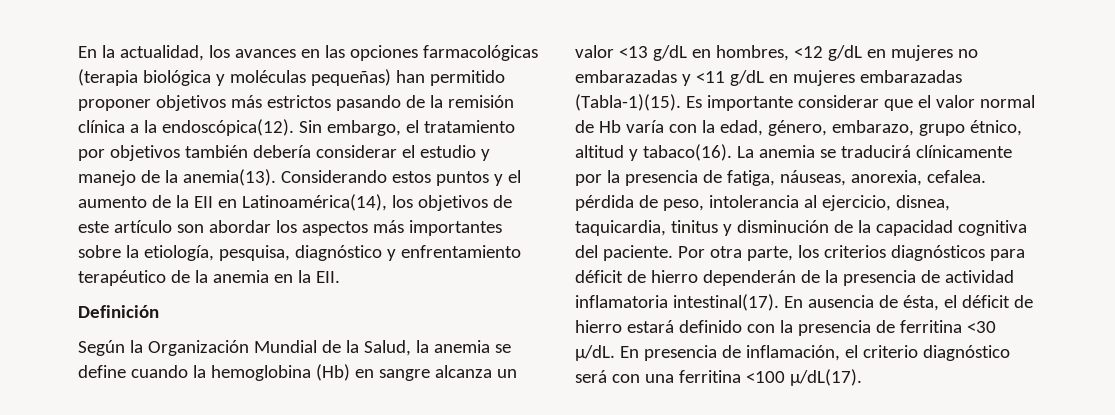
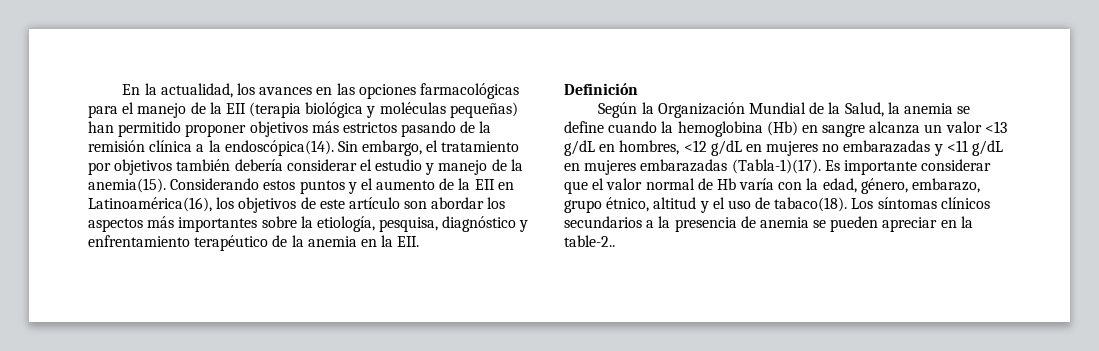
- En la actualidad, los avances en las opciones farmacológicas (terapia biológica y moléculas pequeñas) han permitido proponer objetivos más estrictos pasando de la remisión clínica a la endoscópica(12).
+ En la actualidad, los avances en las opciones farmacológicas para el manejo de la EII (terapia biológica y moléculas pequeñas) han permitido proponer objetivos más estrictos pasando de la remisión clínica a la endoscópica(14).
- Sin embargo, el tratamiento por objetivos también debería considerar el estudio y manejo de la anemia(13).
+ Sin embargo, el tratamiento por objetivos también debería considerar el estudio y manejo de la anemia(15).
- Considerando estos puntos y el aumento de la EII en Latinoamérica(14), los objetivos de este artículo son abordar los aspectos más importantes sobre la etiología, pesquisa, diagnóstico y enfrentamiento terapéutico de la anemia en la EII.
+ Considerando estos puntos y el aumento de la EII en Latinoamérica(16), los objetivos de este artículo son abordar los aspectos más importantes sobre la etiología, pesquisa, diagnóstico y enfrentamiento terapéutico de la anemia en la EII.
- Según la Organización Mundial de la Salud, la anemia se define cuando la hemoglobina (Hb) en sangre alcanza un valor <13 g/dL en hombres, <12 g/dL en mujeres no embarazadas y <11 g/dL en mujeres embarazadas (Tabla-1)(15).
+ Según la Organización Mundial de la Salud, la anemia se define cuando la hemoglobina (Hb) en sangre alcanza un valor <13 g/dL en hombres, <12 g/dL en mujeres no embarazadas y <11 g/dL en mujeres embarazadas (Tabla-1)(17).
- Es importante considerar que el valor normal de Hb varía con la edad, género, embarazo, grupo étnico, altitud y tabaco(16). La anemia se traducirá clínicamente por la presencia de fatiga, náuseas, anorexia, cefalea. pérdida de peso, intolerancia al ejercicio, disnea, taquicardia, tinitus y disminución de la capacidad cognitiva del paciente. Por otra parte, los criterios diagnósticos para déficit de hierro dependerán de la presencia de actividad inflamatoria intestinal(17). En ausencia de ésta, el déficit de hierro estará definido con la presencia de ferritina <30 µ/dL. En presencia de inflamación, el criterio diagnóstico será con una ferritina <100 µ/dL(17).
+ Es importante considerar que el valor normal de Hb varía con la edad, género, embarazo, grupo étnico, altitud y el uso de tabaco(18). Los síntomas clínicos secundarios a la presencia de anemia se pueden apreciar en la table-2..

